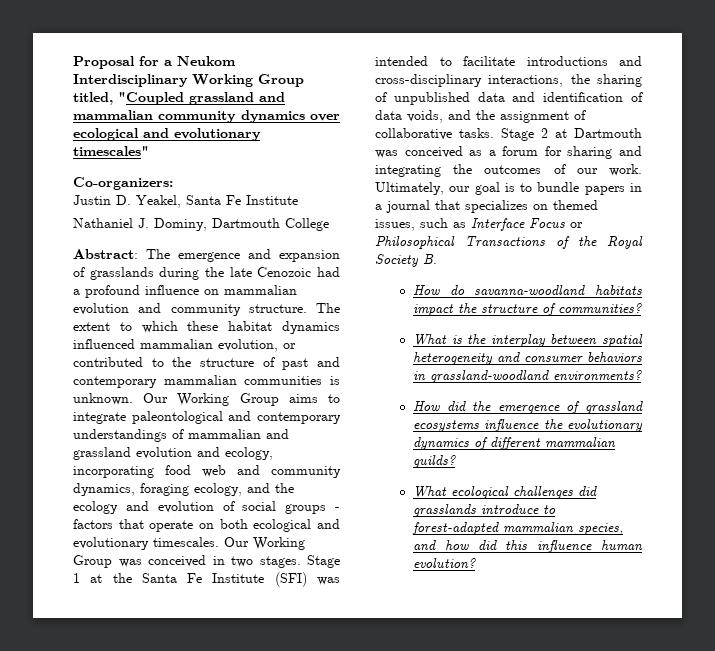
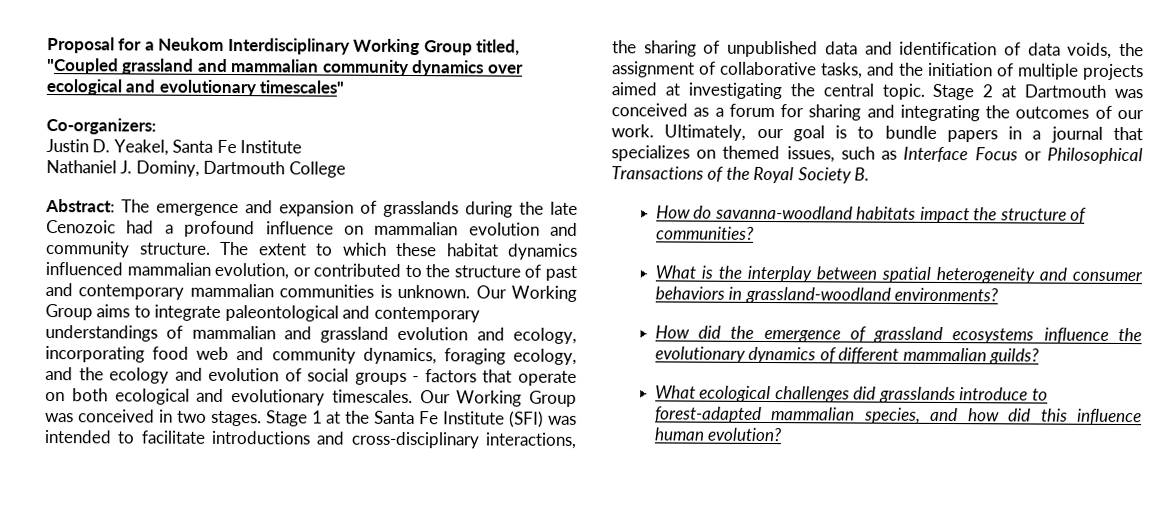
- Stage 1 at the Santa Fe Institute (SFI) was intended to facilitate introductions and cross-disciplinary interactions, the sharing of unpublished data and identification of data voids, and the assignment of collaborative tasks.
+ Stage 1 at the Santa Fe Institute (SFI) was intended to facilitate introductions and cross-disciplinary interactions, the sharing of unpublished data and identification of data voids, the assignment of collaborative tasks, and the initiation of multiple projects aimed at investigating the central topic.

